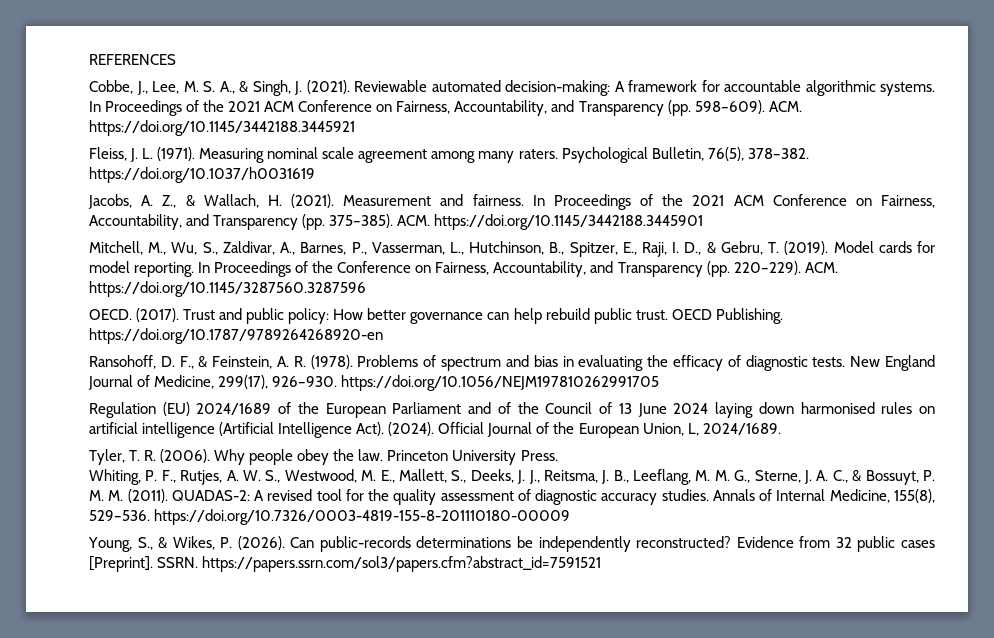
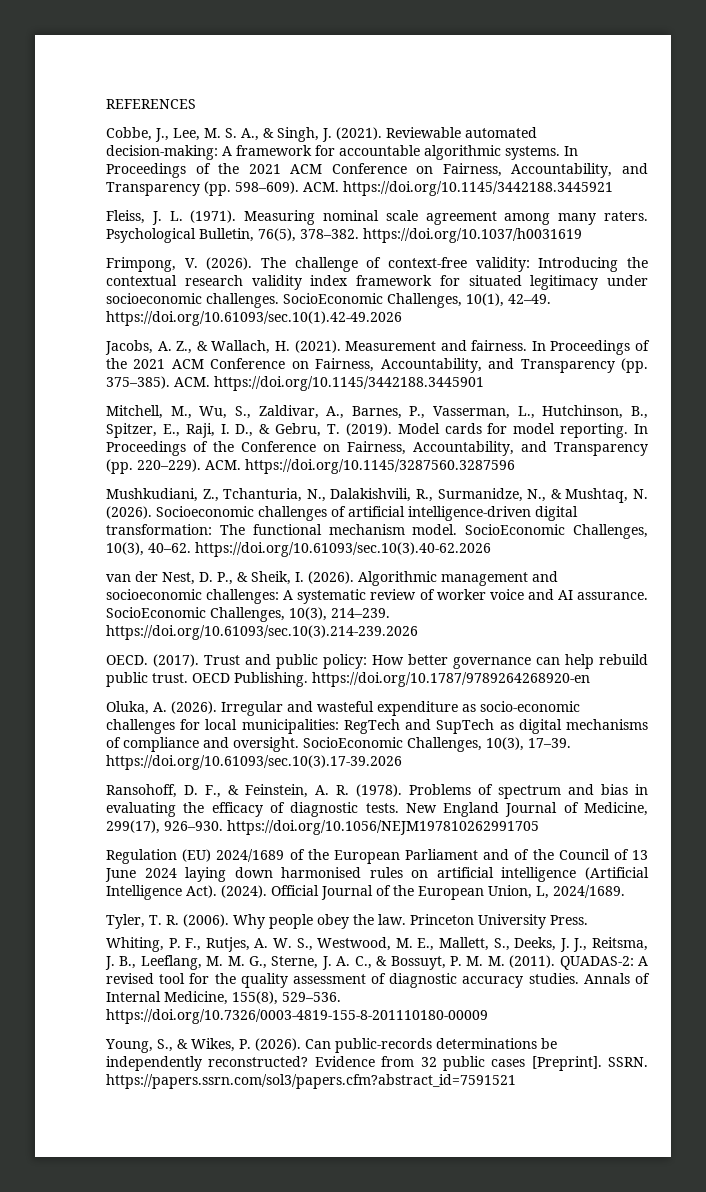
+ Frimpong, V. (2026). The challenge of context-free validity: Introducing the contextual research validity index framework for situated legitimacy under socioeconomic challenges. SocioEconomic Challenges, 10(1), 42–49. https://doi.org/10.61093/sec.10(1).42-49.2026
+ Mushkudiani, Z., Tchanturia, N., Dalakishvili, R., Surmanidze, N., & Mushtaq, N. (2026). Socioeconomic challenges of artificial intelligence-driven digital transformation: The functional mechanism model. SocioEconomic Challenges, 10(3), 40–62. https://doi.org/10.61093/sec.10(3).40-62.2026
+ van der Nest, D. P., & Sheik, I. (2026). Algorithmic management and socioeconomic challenges: A systematic review of worker voice and AI assurance. SocioEconomic Challenges, 10(3), 214–239. https://doi.org/10.61093/sec.10(3).214-239.2026
+ Oluka, A. (2026). Irregular and wasteful expenditure as socio-economic challenges for local municipalities: RegTech and SupTech as digital mechanisms of compliance and oversight. SocioEconomic Challenges, 10(3), 17–39. https://doi.org/10.61093/sec.10(3).17-39.2026

